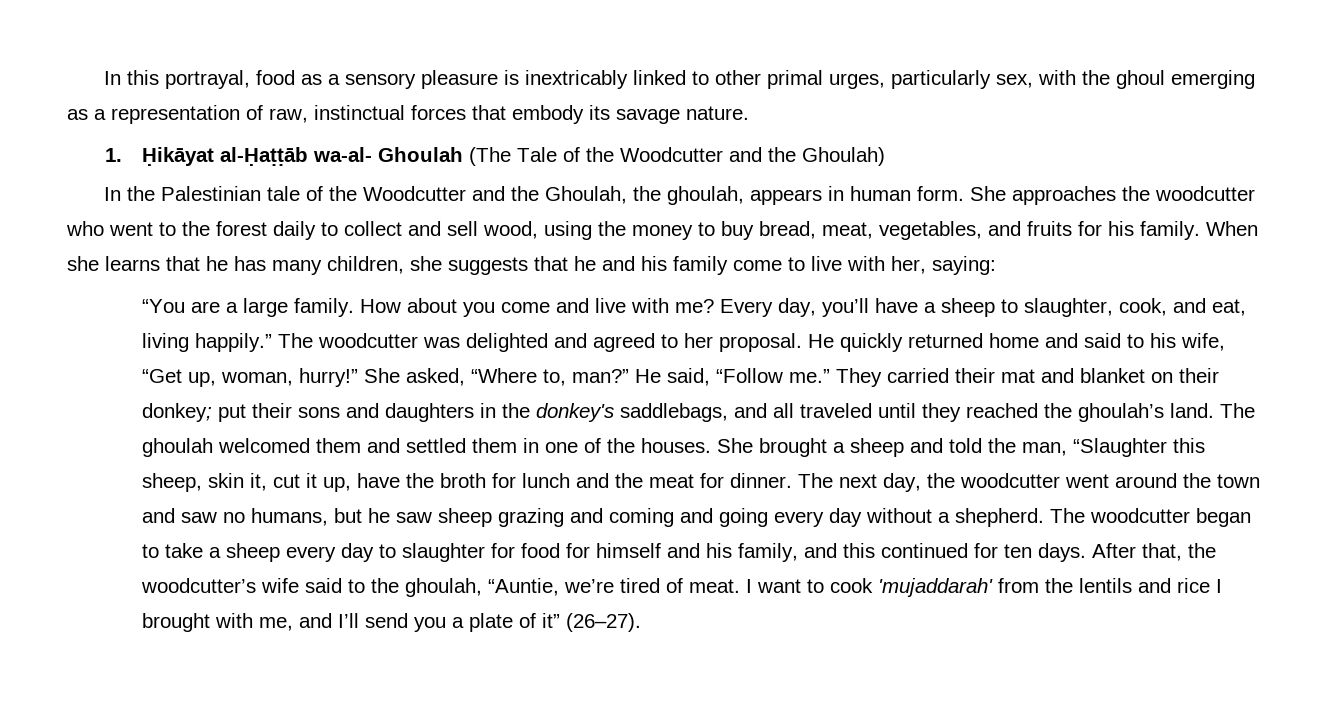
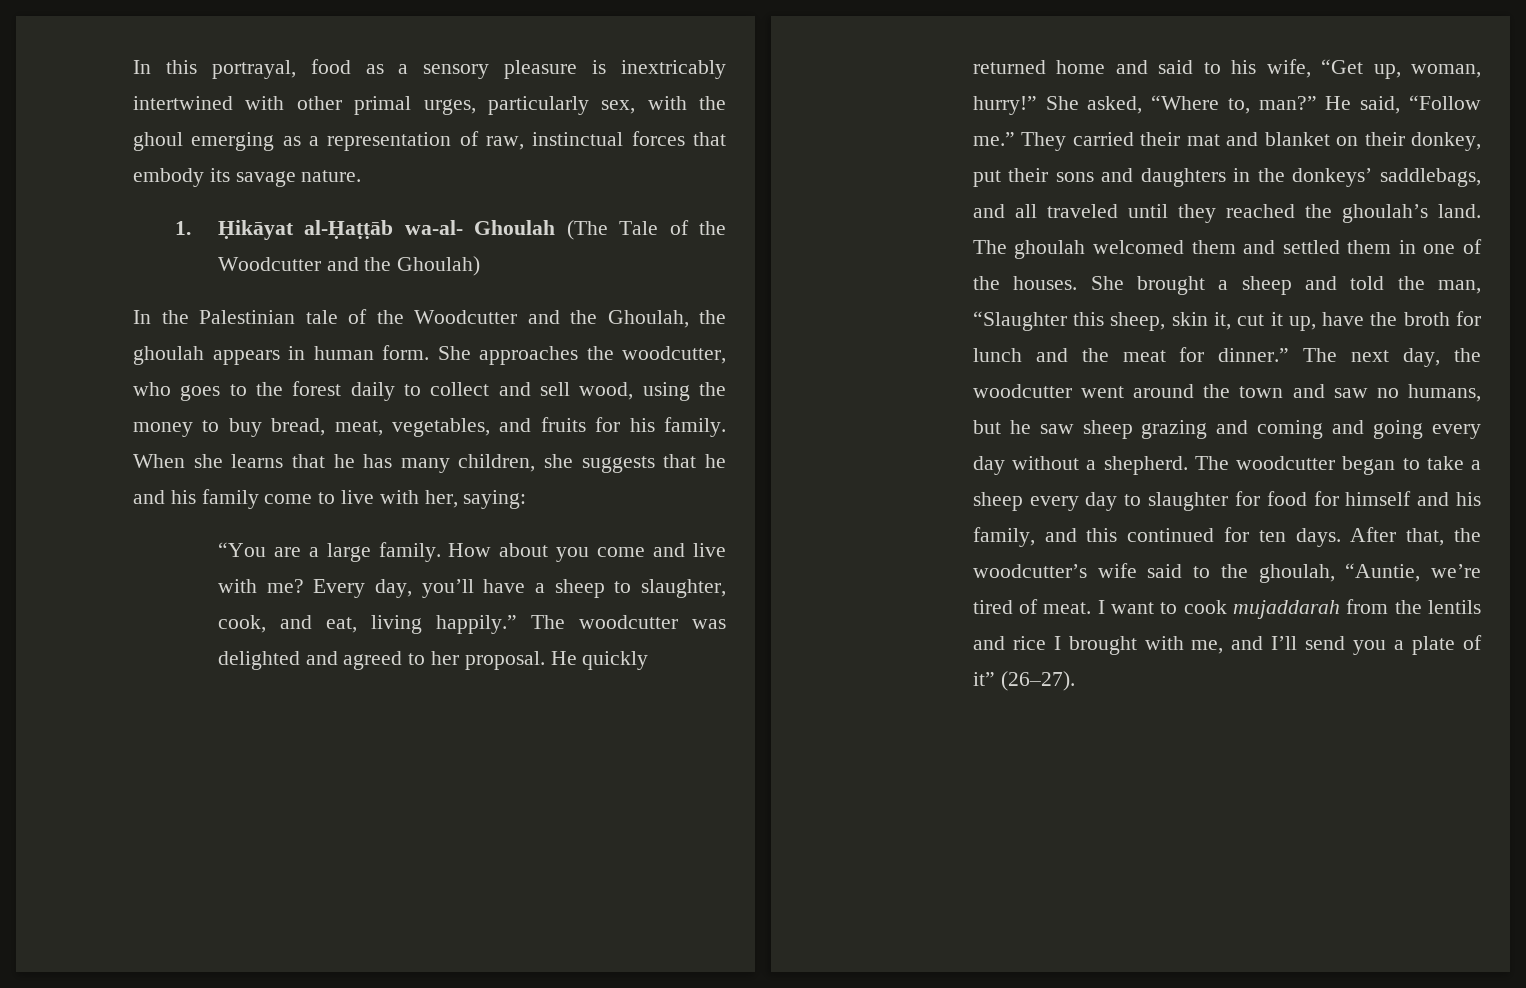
- In this portrayal, food as a sensory pleasure is inextricably linked to other primal urges, particularly sex, with the ghoul emerging as a representation of raw, instinctual forces that embody its savage nature.
+ In this portrayal, food as a sensory pleasure is inextricably intertwined with other primal urges, particularly sex, with the ghoul emerging as a representation of raw, instinctual forces that embody its savage nature.
- In the Palestinian tale of the Woodcutter and the Ghoulah, the ghoulah, appears in human form.
+ In the Palestinian tale of the Woodcutter and the Ghoulah, the ghoulah appears in human form.
- She approaches the woodcutter who went to the forest daily to collect and sell wood, using the money to buy bread, meat, vegetables, and fruits for his family.
+ She approaches the woodcutter, who goes to the forest daily to collect and sell wood, using the money to buy bread, meat, vegetables, and fruits for his family.
- They carried their mat and blanket on their donkey; put their sons and daughters in the donkey's saddlebags, and all traveled until they reached the ghoulah’s land.
+ They carried their mat and blanket on their donkey, put their sons and daughters in the donkeys’ saddlebags, and all traveled until they reached the ghoulah’s land.
- She brought a sheep and told the man, “Slaughter this sheep, skin it, cut it up, have the broth for lunch and the meat for dinner.
+ She brought a sheep and told the man, “Slaughter this sheep, skin it, cut it up, have the broth for lunch and the meat for dinner.”
- I want to cook 'mujaddarah' from the lentils and rice I brought with me, and I’ll send you a plate of it” (26–27).
+ I want to cook mujaddarah from the lentils and rice I brought with me, and I’ll send you a plate of it” (26–27).

